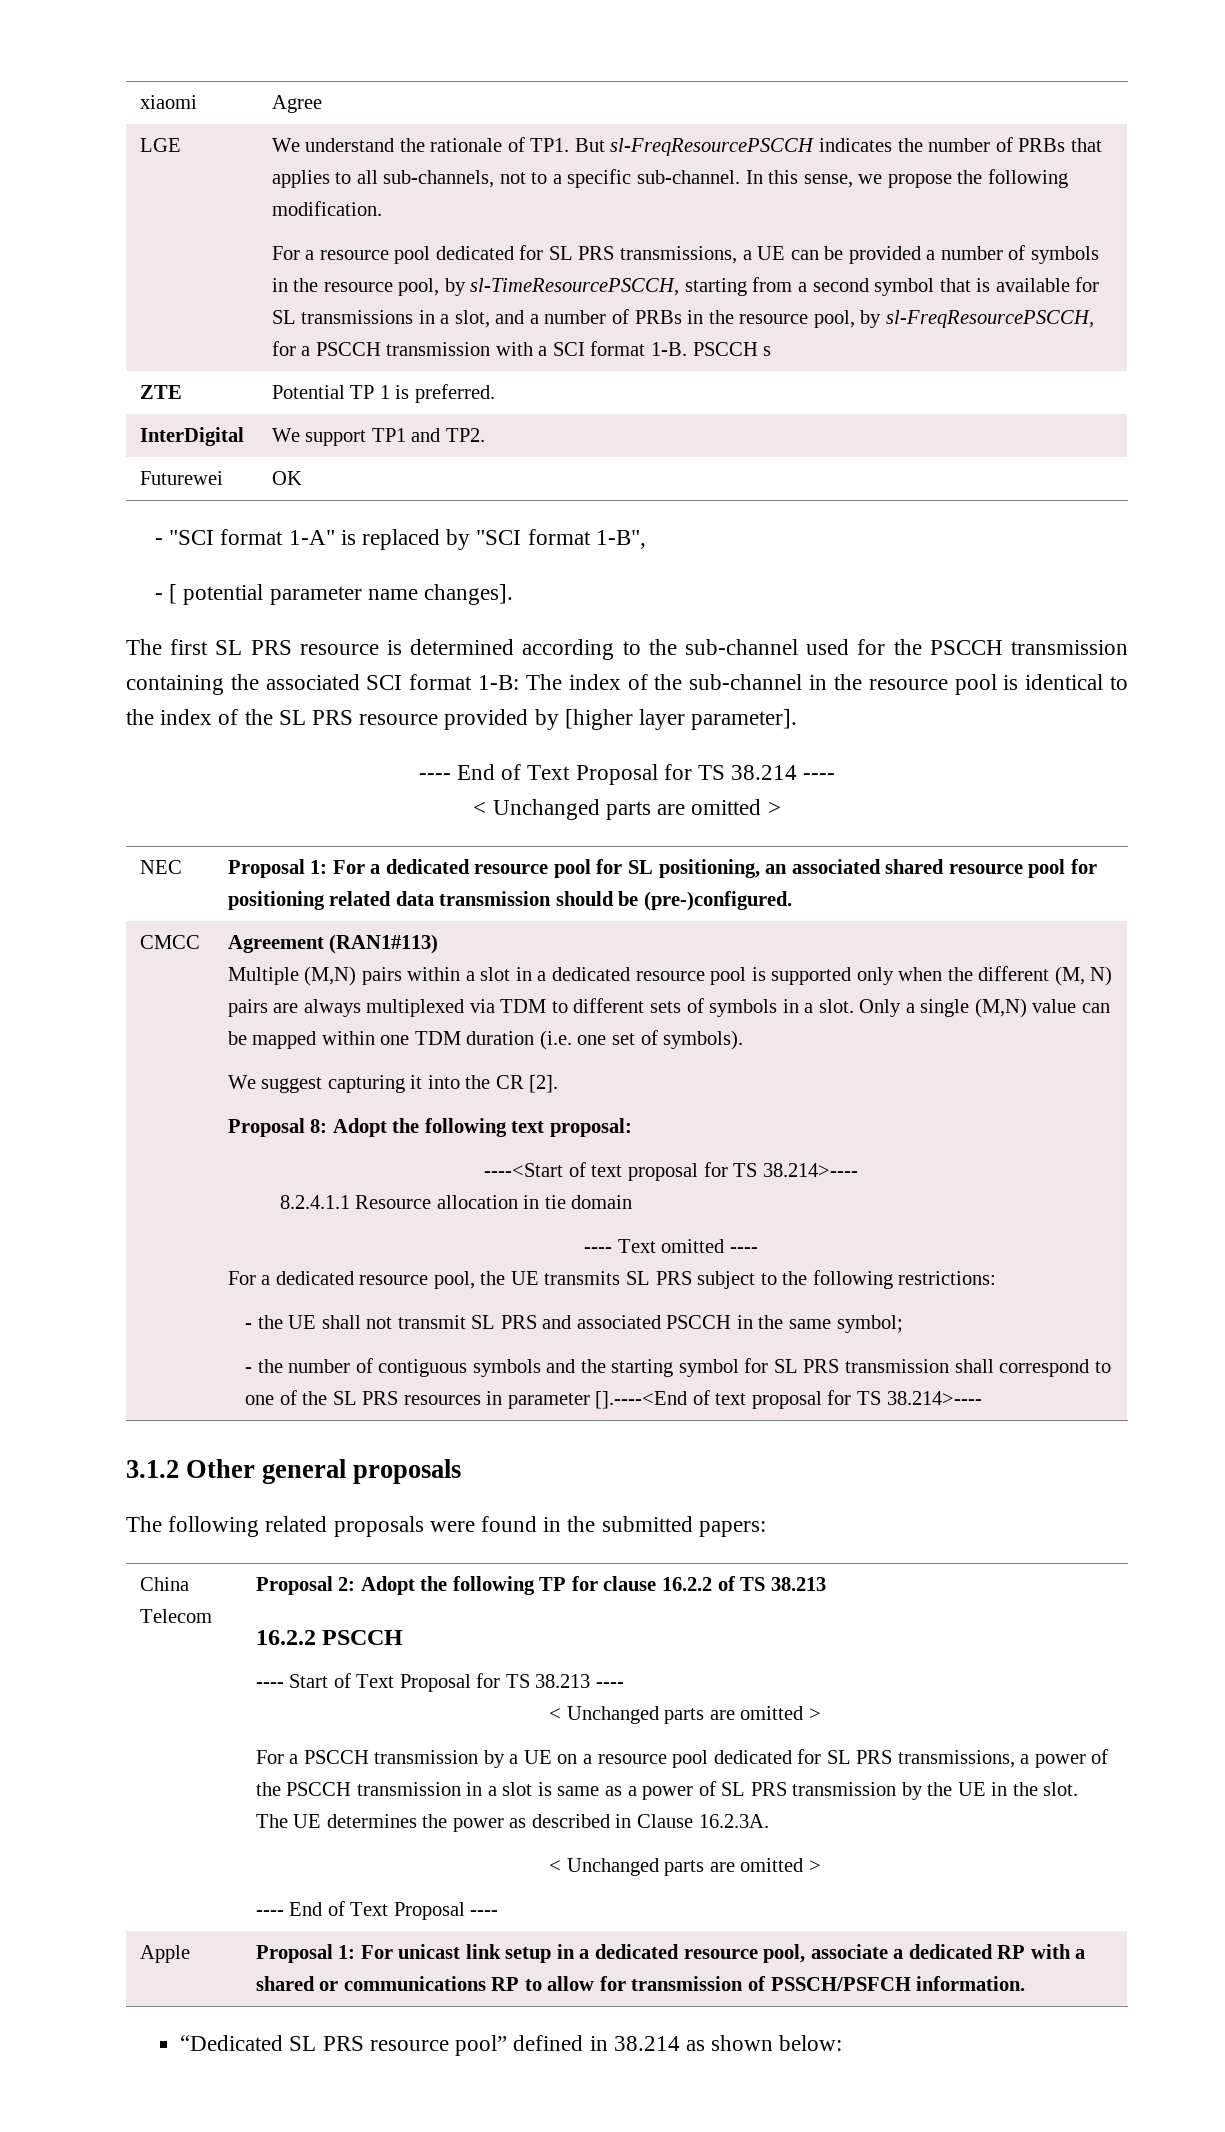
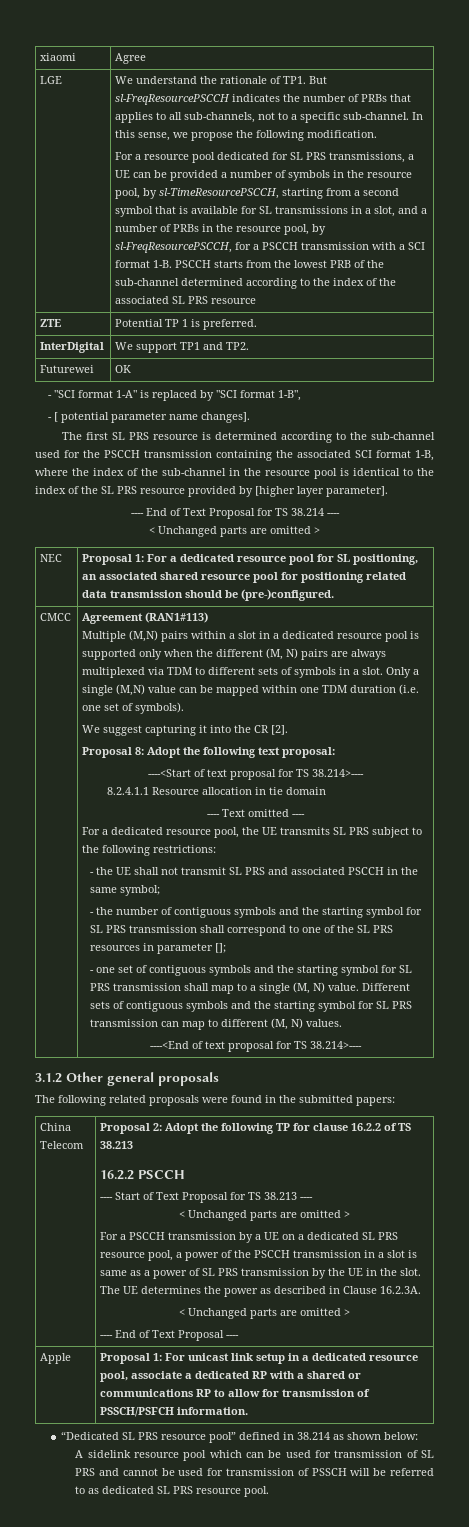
- PSCCH s
+ PSCCH starts from the lowest PRB of the sub-channel determined according to the index of the associated SL PRS resource
- The first SL PRS resource is determined according to the sub-channel used for the PSCCH transmission containing the associated SCI format 1-B: The index of the sub-channel in the resource pool is identical to the index of the SL PRS resource provided by [higher layer parameter].
+ The first SL PRS resource is determined according to the sub-channel used for the PSCCH transmission containing the associated SCI format 1-B, where the index of the sub-channel in the resource pool is identical to the index of the SL PRS resource provided by [higher layer parameter].
- - the number of contiguous symbols and the starting symbol for SL PRS transmission shall correspond to one of the SL PRS resources in parameter [].----<End of text proposal for TS 38.214>----
+ - the number of contiguous symbols and the starting symbol for SL PRS transmission shall correspond to one of the SL PRS resources in parameter [];
+ - one set of contiguous symbols and the starting symbol for SL PRS transmission shall map to a single (M, N) value. Different sets of contiguous symbols and the starting symbol for SL PRS transmission can map to different (M, N) values.
+ ----<End of text proposal for TS 38.214>----
- For a PSCCH transmission by a UE on a resource pool dedicated for SL PRS transmissions, a power of the PSCCH transmission in a slot is same as a power of SL PRS transmission by the UE in the slot.
+ For a PSCCH transmission by a UE on a dedicated SL PRS resource pool, a power of the PSCCH transmission in a slot is same as a power of SL PRS transmission by the UE in the slot.
+ A sidelink resource pool which can be used for transmission of SL PRS and cannot be used for transmission of PSSCH will be referred to as dedicated SL PRS resource pool.

